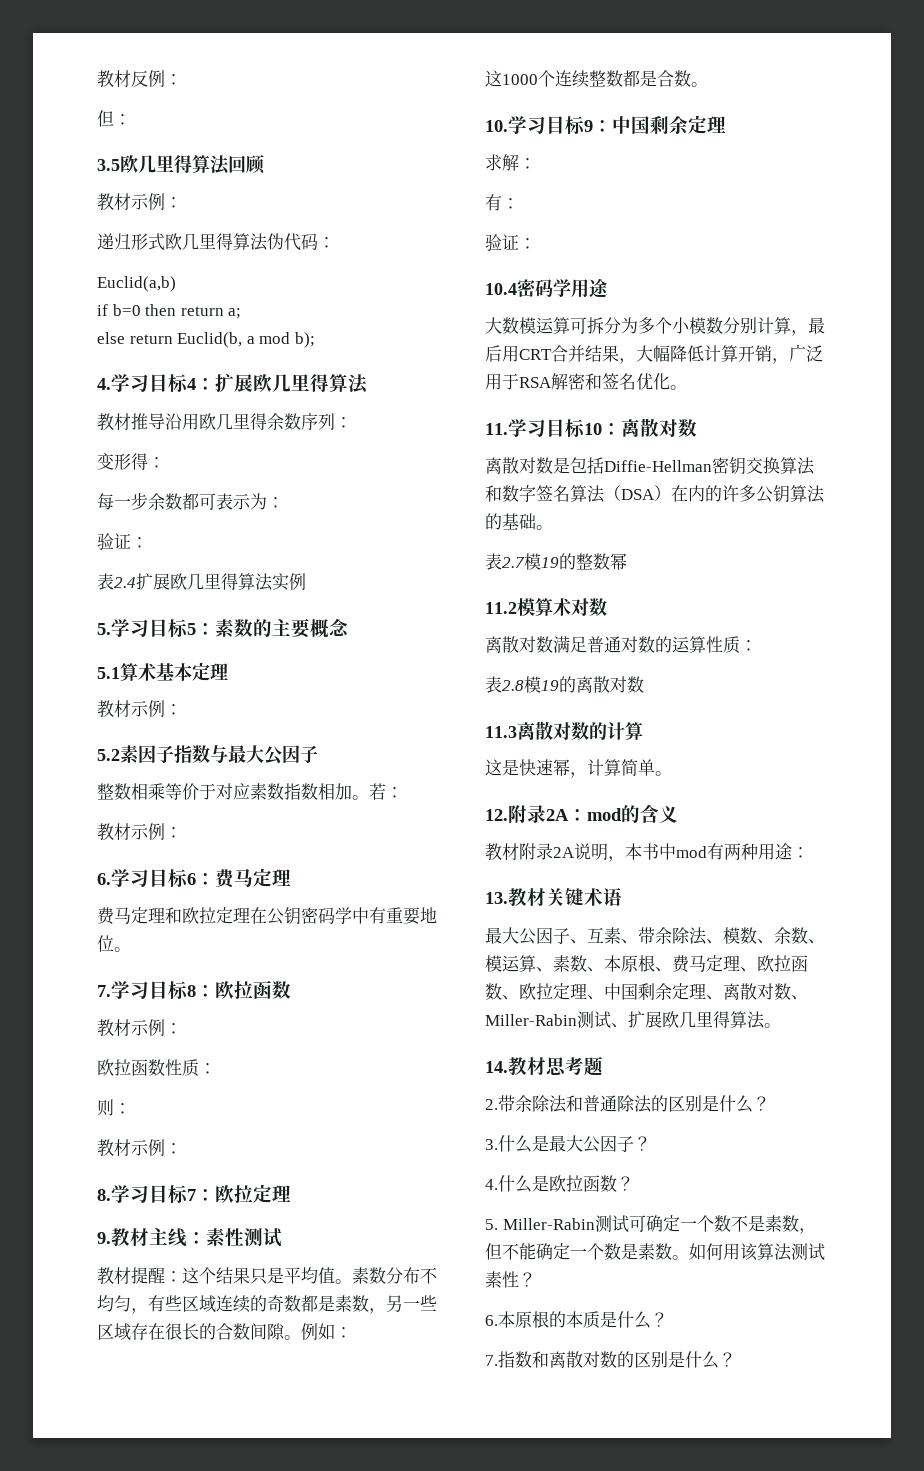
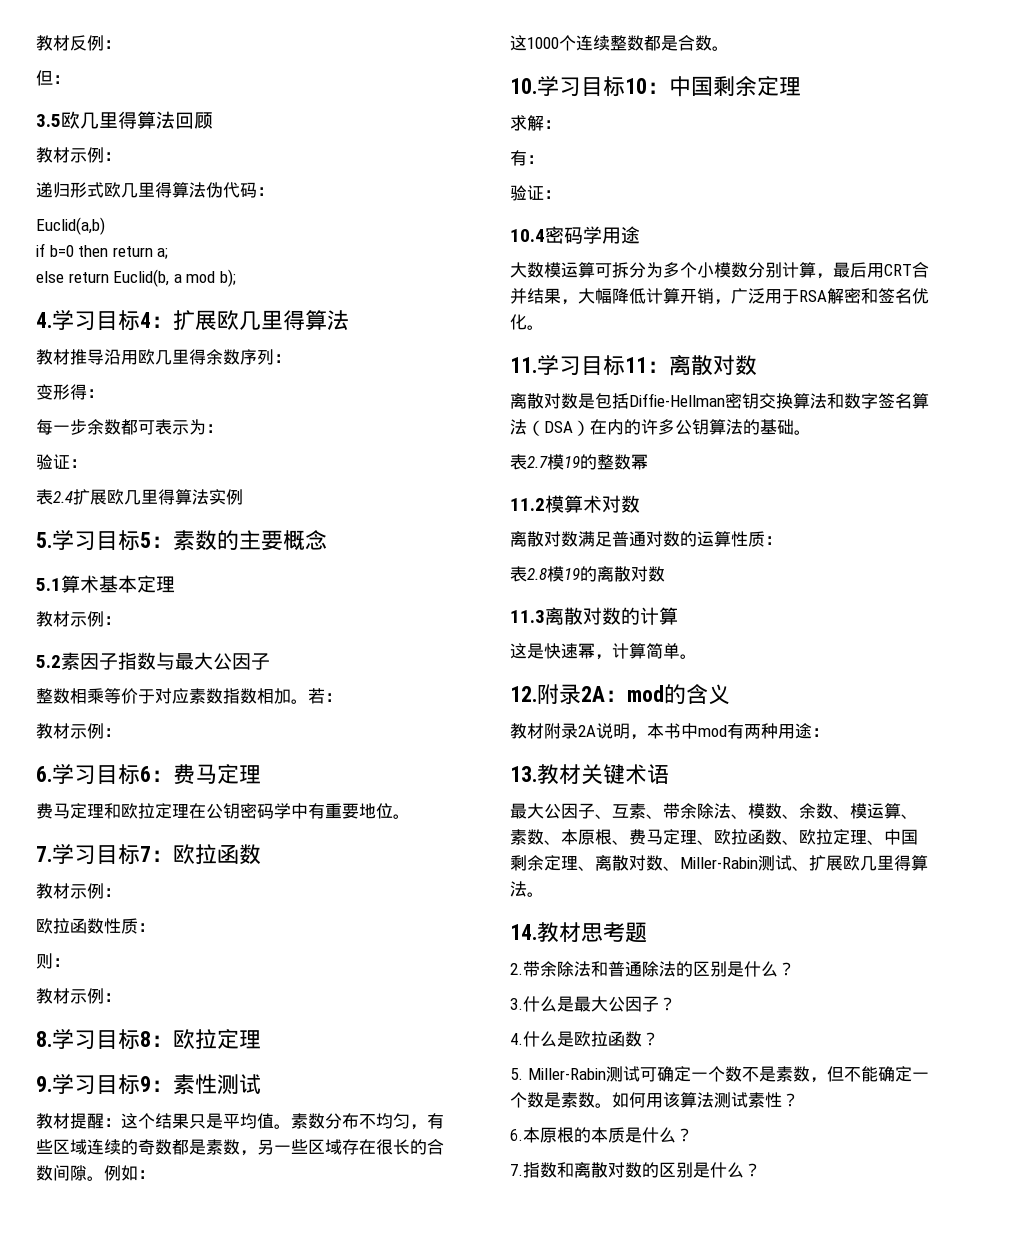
- 7.学习目标8：欧拉函数
+ 7.学习目标7：欧拉函数
- 8.学习目标7：欧拉定理
+ 8.学习目标8：欧拉定理
- 9.教材主线：素性测试
+ 9.学习目标9：素性测试
- 10.学习目标9：中国剩余定理
+ 10.学习目标10：中国剩余定理
- 11.学习目标10：离散对数
+ 11.学习目标11：离散对数

